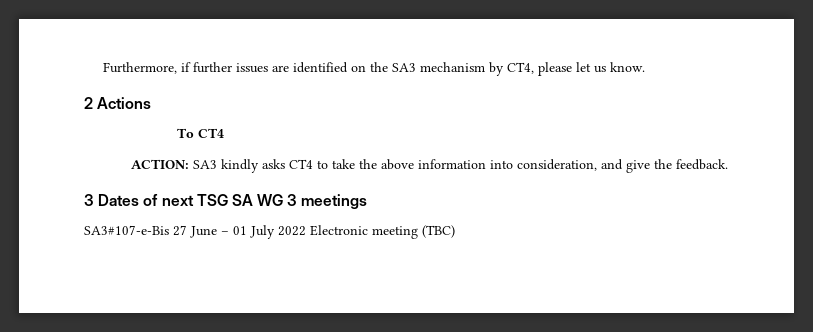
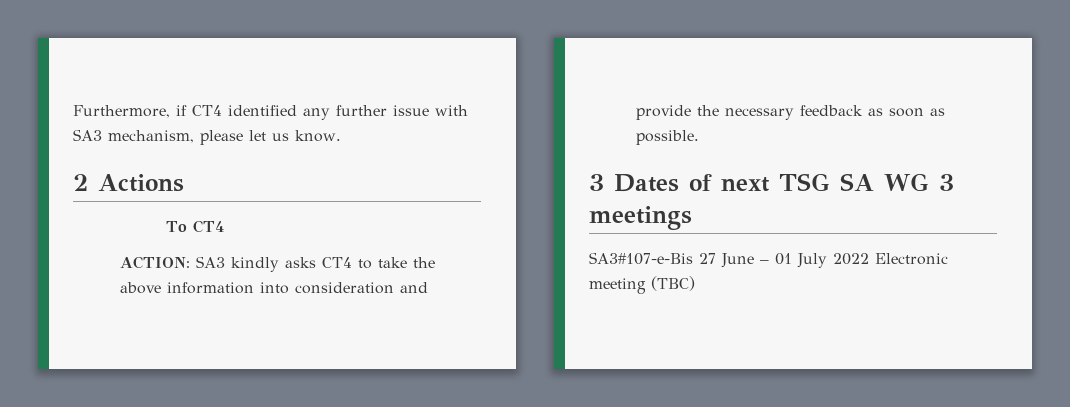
- Furthermore, if further issues are identified on the SA3 mechanism by CT4, please let us know.
+ Furthermore, if CT4 identified any further issue with SA3 mechanism, please let us know.
- ACTION: SA3 kindly asks CT4 to take the above information into consideration, and give the feedback.
+ ACTION: SA3 kindly asks CT4 to take the above information into consideration and provide the necessary feedback as soon as possible.

